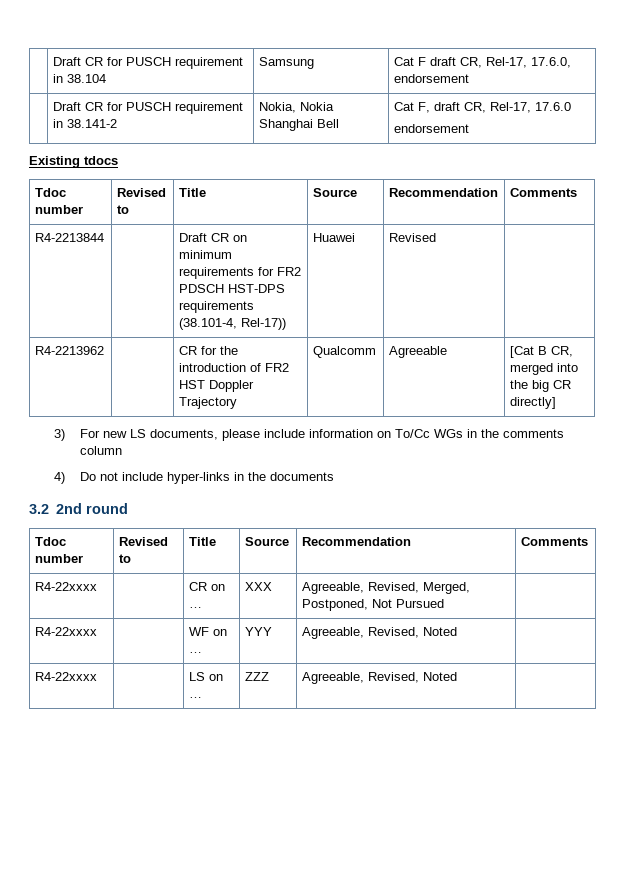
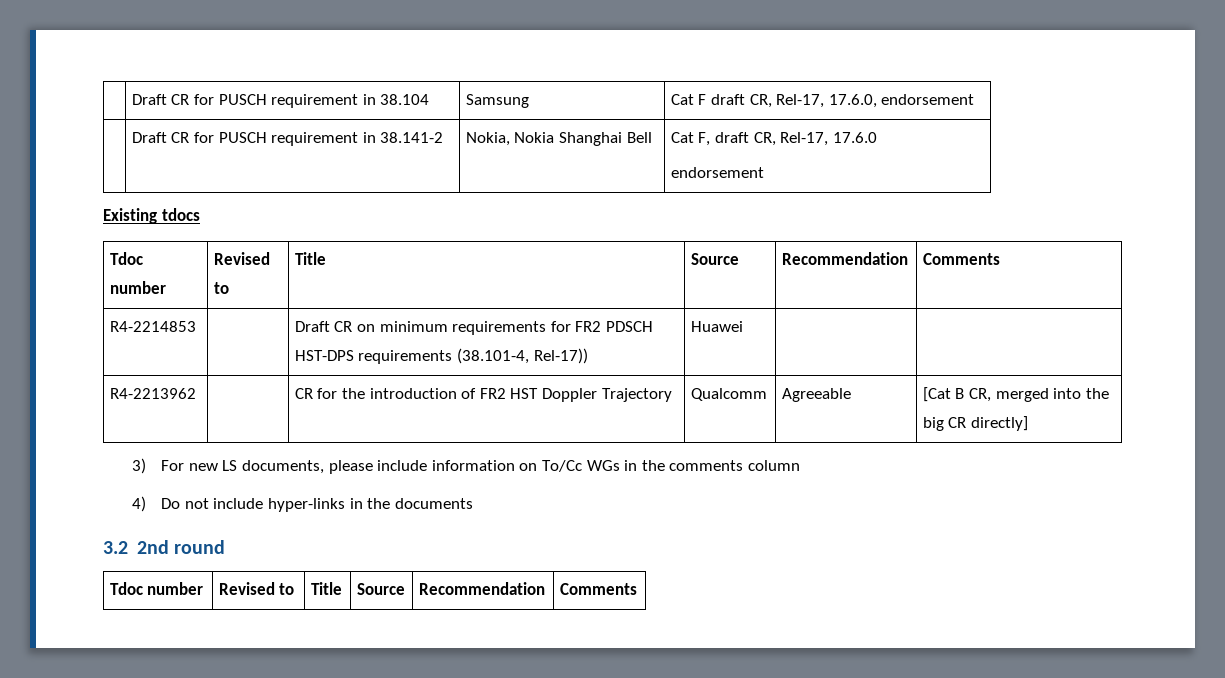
- R4-2213844 | | Draft CR on minimum requirements for FR2 PDSCH HST-DPS requirements (38.101-4, Rel-17)) | Huawei | Revised |
+ R4-2214853 | | Draft CR on minimum requirements for FR2 PDSCH HST-DPS requirements (38.101-4, Rel-17)) | Huawei | |
- R4-22xxxx | | CR on … | XXX | Agreeable, Revised, Merged, Postponed, Not Pursued |
- R4-22xxxx | | WF on … | YYY | Agreeable, Revised, Noted |
- R4-22xxxx | | LS on … | ZZZ | Agreeable, Revised, Noted |

